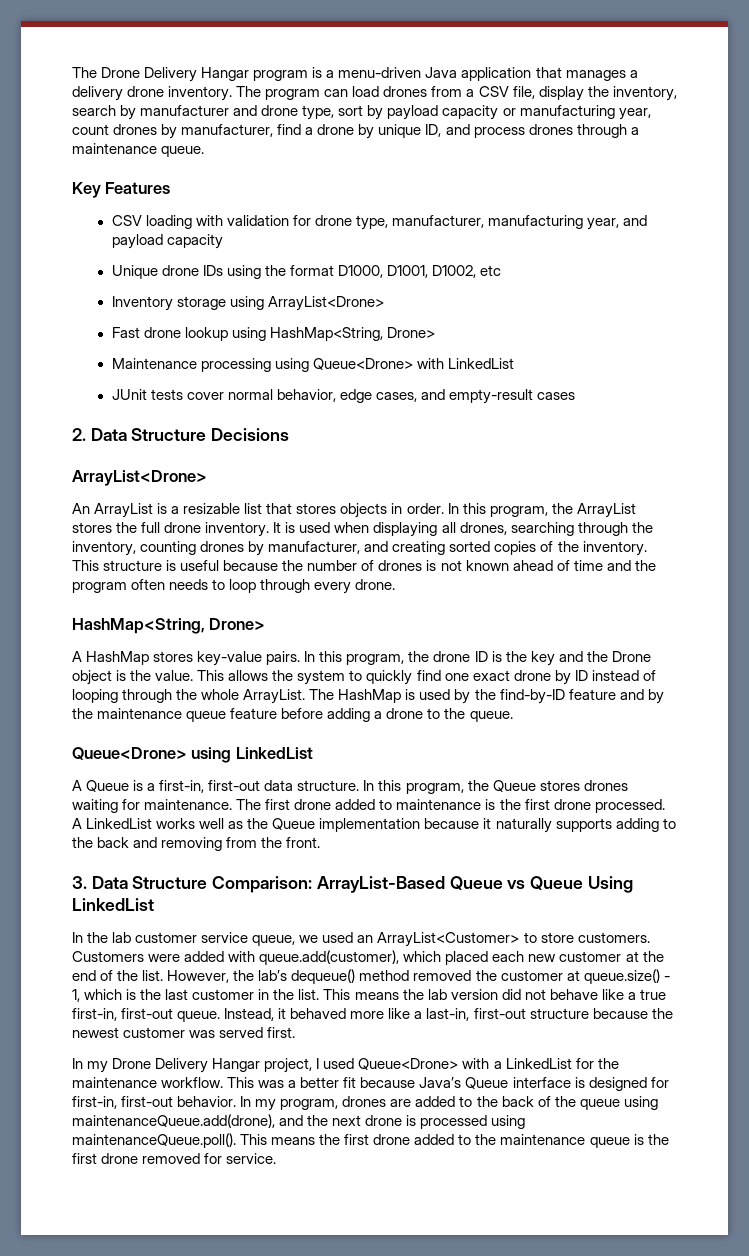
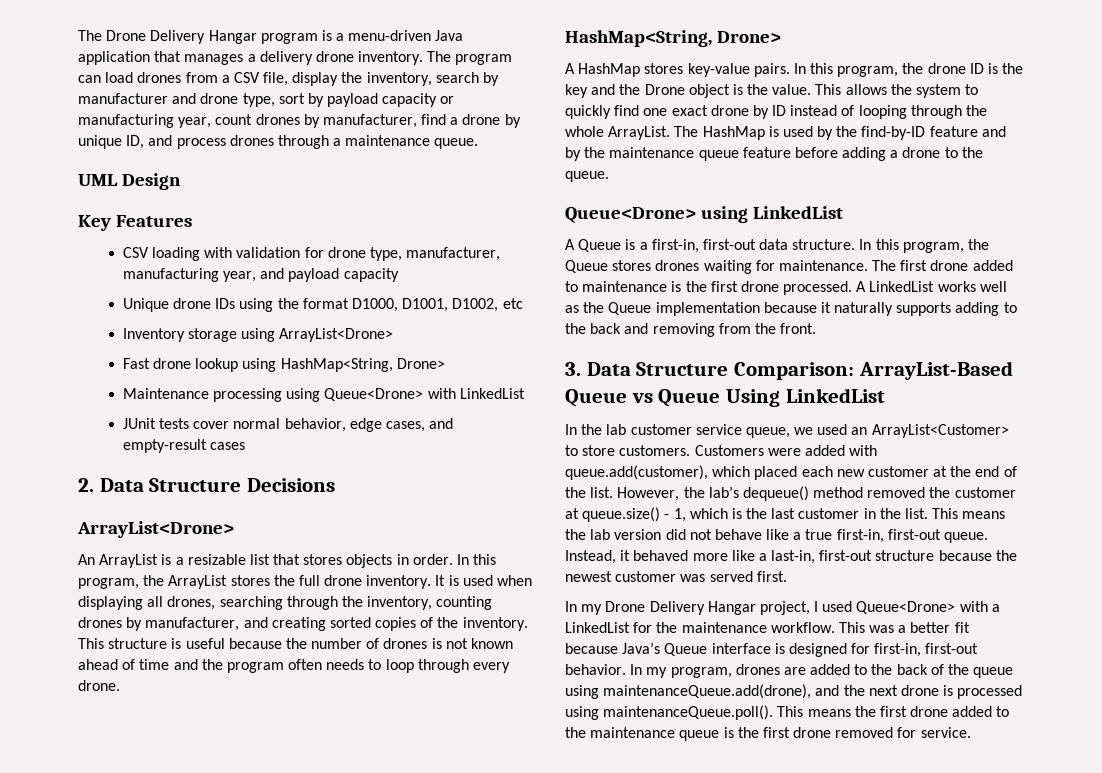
+ UML Design

